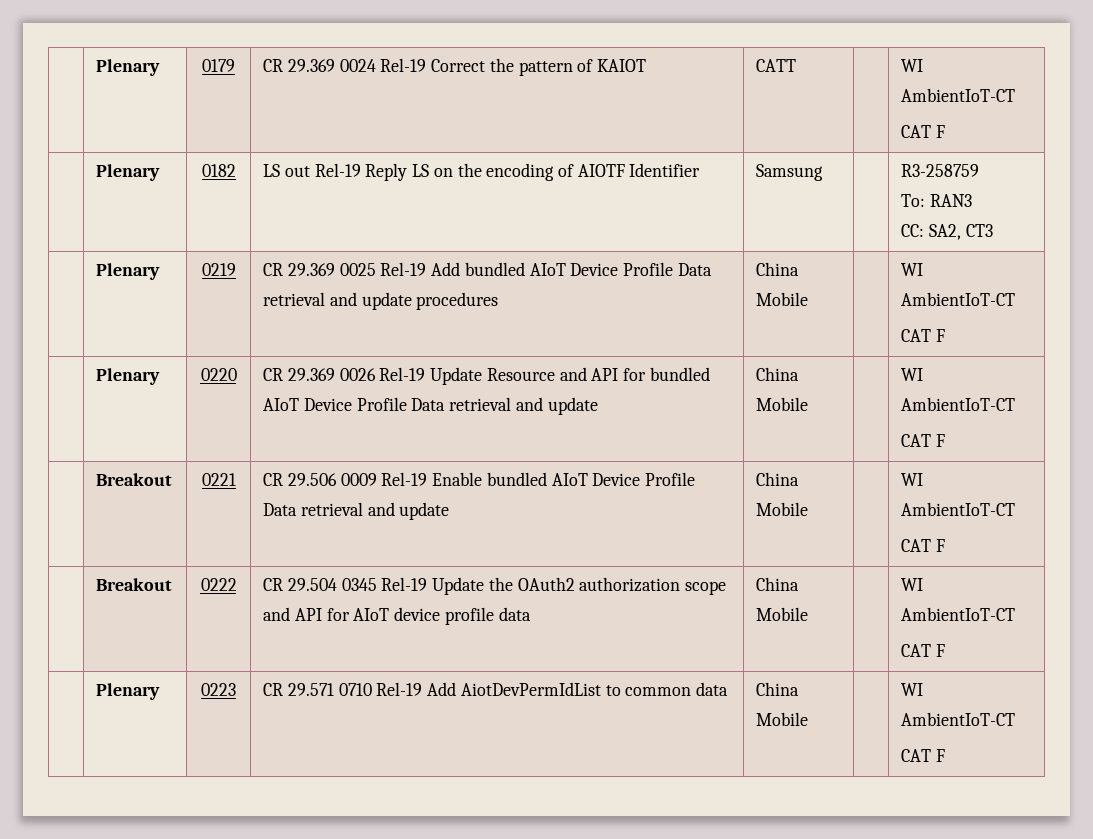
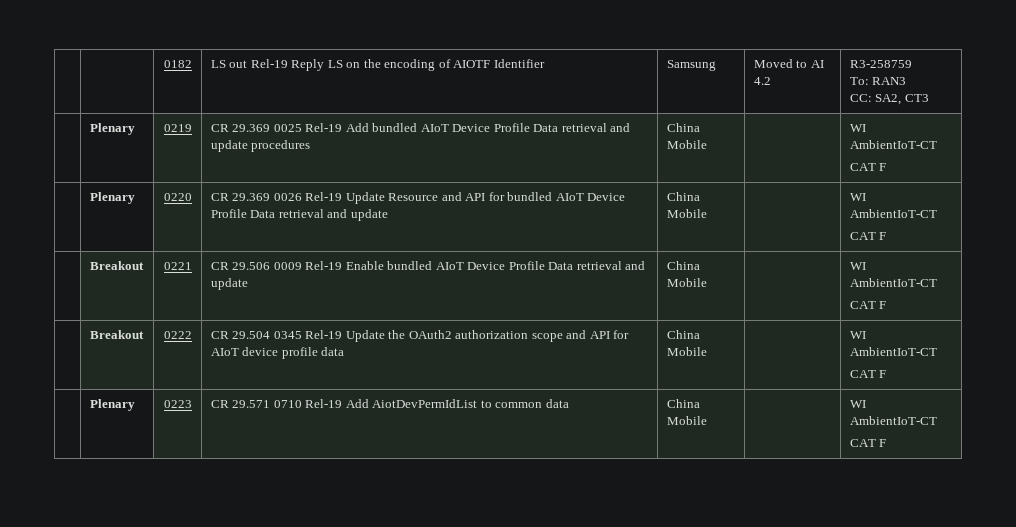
- | Plenary | 0179 | CR 29.369 0024 Rel-19 Correct the pattern of KAIOT | CATT | | WI AmbientIoT-CT
- CAT F
- | Plenary | 0182 | LS out Rel-19 Reply LS on the encoding of AIOTF Identifier | Samsung | | R3-258759
+ | | 0182 | LS out Rel-19 Reply LS on the encoding of AIOTF Identifier | Samsung | Moved to AI 4.2 | R3-258759

